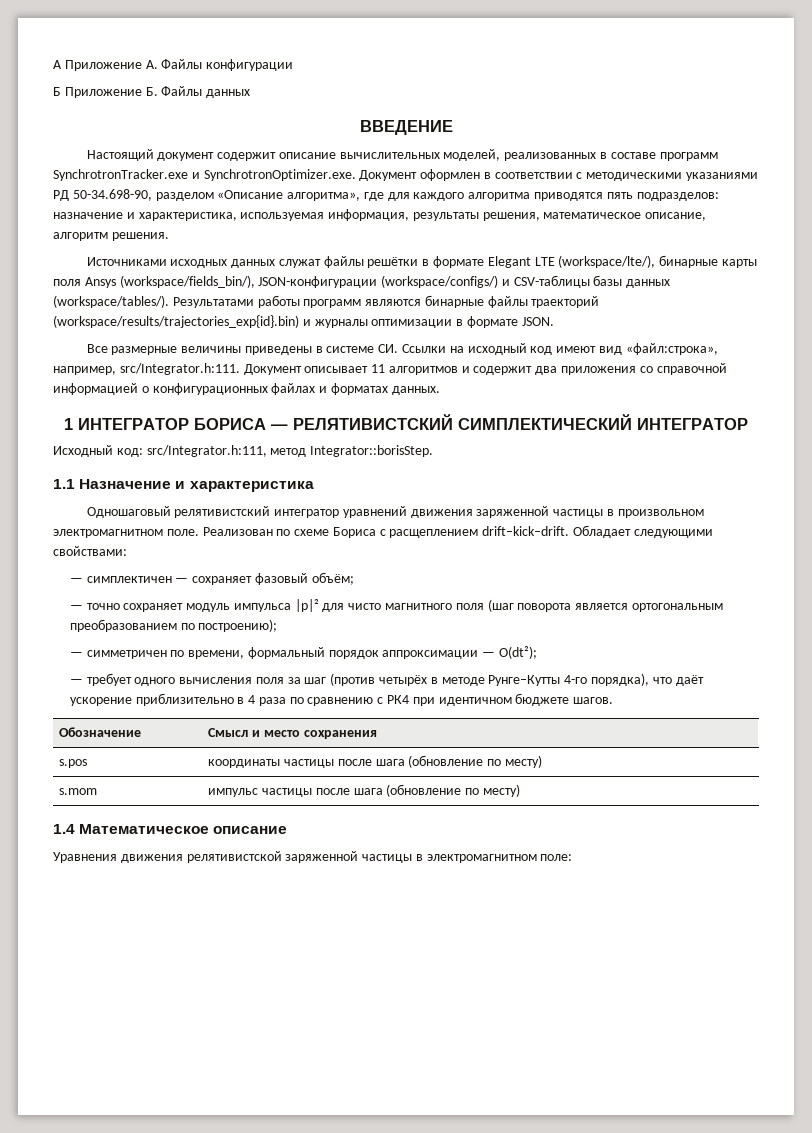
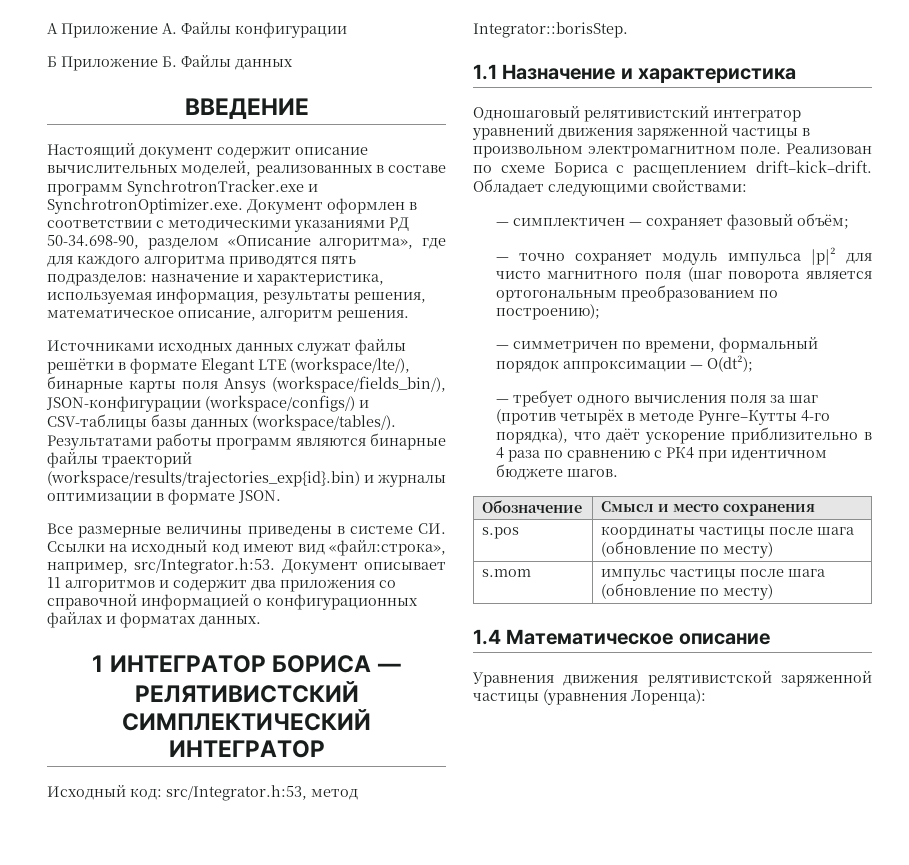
- Все размерные величины приведены в системе СИ. Ссылки на исходный код имеют вид «файл:строка», например, src/Integrator.h:111. Документ описывает 11 алгоритмов и содержит два приложения со справочной информацией о конфигурационных файлах и форматах данных.
+ Все размерные величины приведены в системе СИ. Ссылки на исходный код имеют вид «файл:строка», например, src/Integrator.h:53. Документ описывает 11 алгоритмов и содержит два приложения со справочной информацией о конфигурационных файлах и форматах данных.
- Исходный код: src/Integrator.h:111, метод Integrator::borisStep.
+ Исходный код: src/Integrator.h:53, метод Integrator::borisStep.
- Уравнения движения релятивистской заряженной частицы в электромагнитном поле:
+ Уравнения движения релятивистской заряженной частицы (уравнения Лоренца):

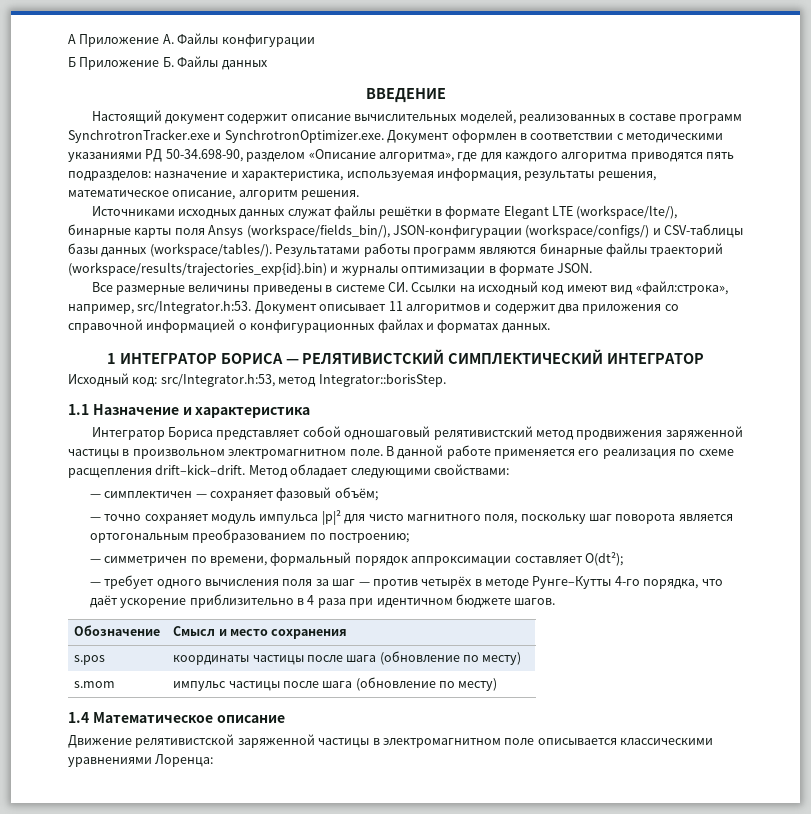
- Одношаговый релятивистский интегратор уравнений движения заряженной частицы в произвольном электромагнитном поле.
+ Интегратор Бориса представляет собой одношаговый релятивистский метод продвижения заряженной частицы в произвольном электромагнитном поле.
- Реализован по схеме Бориса с расщеплением drift–kick–drift. Обладает следующими свойствами:
+ В данной работе применяется его реализация по схеме расщепления drift–kick–drift. Метод обладает следующими свойствами:
- — точно сохраняет модуль импульса |p|² для чисто магнитного поля (шаг поворота является ортогональным преобразованием по построению);
+ — точно сохраняет модуль импульса |p|² для чисто магнитного поля, поскольку шаг поворота является ортогональным преобразованием по построению;
- — симметричен по времени, формальный порядок аппроксимации — O(dt²);
+ — симметричен по времени, формальный порядок аппроксимации составляет O(dt²);
- — требует одного вычисления поля за шаг (против четырёх в методе Рунге–Кутты 4-го порядка), что даёт ускорение приблизительно в 4 раза по сравнению с РК4 при идентичном бюджете шагов.
+ — требует одного вычисления поля за шаг — против четырёх в методе Рунге–Кутты 4-го порядка, что даёт ускорение приблизительно в 4 раза при идентичном бюджете шагов.
- Уравнения движения релятивистской заряженной частицы (уравнения Лоренца):
+ Движение релятивистской заряженной частицы в электромагнитном поле описывается классическими уравнениями Лоренца:

